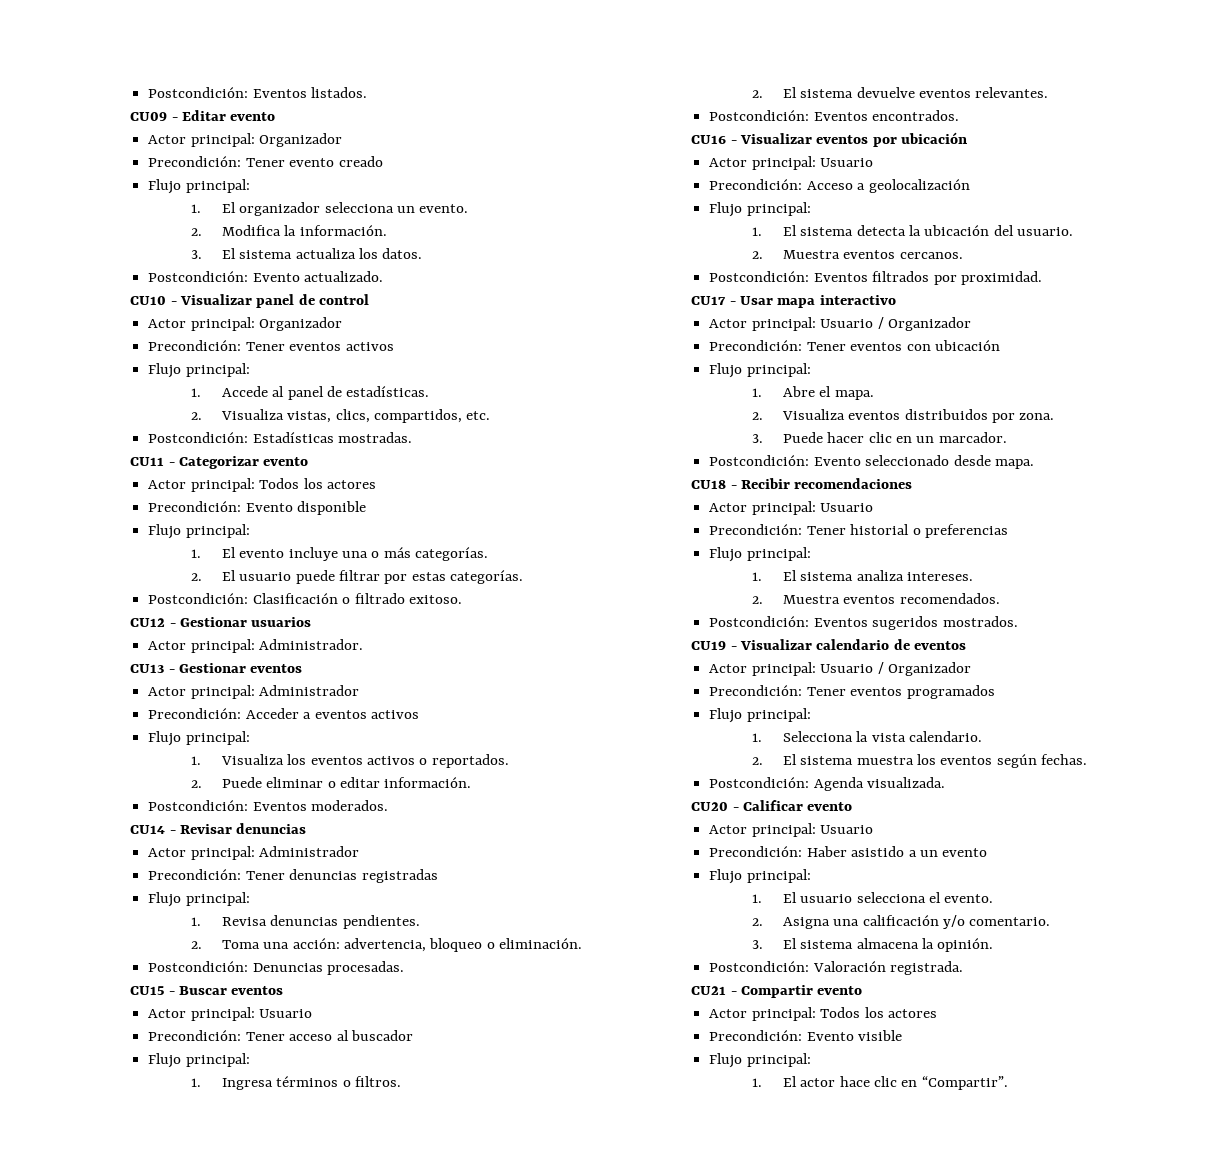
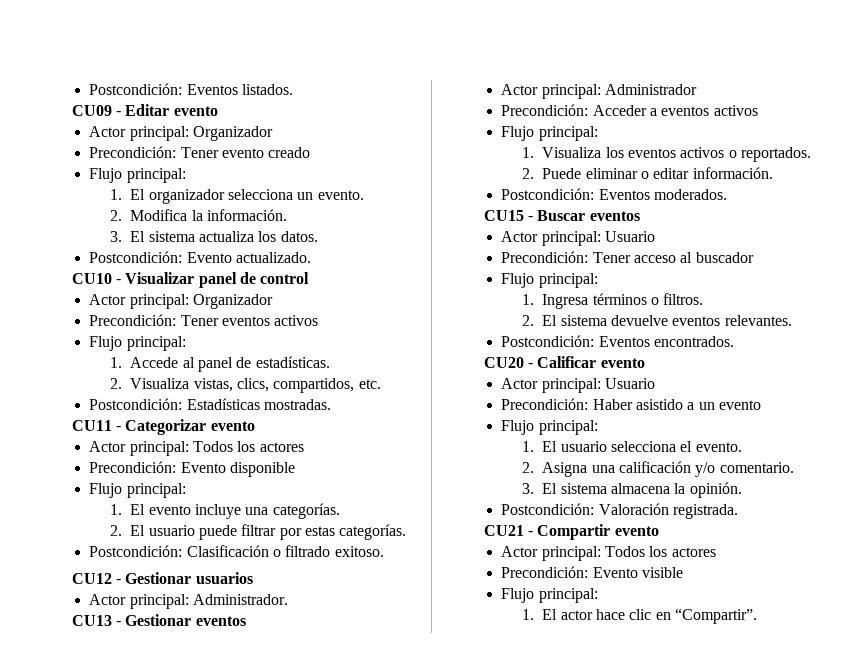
- 1. El evento incluye una o más categorías.
+ 1. El evento incluye una categorías.
- CU14 - Revisar denuncias
- Actor principal: Administrador
- Precondición: Tener denuncias registradas
- Flujo principal:
- 1. Revisa denuncias pendientes.
- 2. Toma una acción: advertencia, bloqueo o eliminación.
- Postcondición: Denuncias procesadas.
- CU16 - Visualizar eventos por ubicación
- Actor principal: Usuario
- Precondición: Acceso a geolocalización
- Flujo principal:
- 1. El sistema detecta la ubicación del usuario.
- 2. Muestra eventos cercanos.
- Postcondición: Eventos filtrados por proximidad.
- CU17 - Usar mapa interactivo
- Actor principal: Usuario / Organizador
- Precondición: Tener eventos con ubicación
- Flujo principal:
- 1. Abre el mapa.
- 2. Visualiza eventos distribuidos por zona.
- 3. Puede hacer clic en un marcador.
- Postcondición: Evento seleccionado desde mapa.
- CU18 - Recibir recomendaciones
- Actor principal: Usuario
- Precondición: Tener historial o preferencias
- Flujo principal:
- 1. El sistema analiza intereses.
- 2. Muestra eventos recomendados.
- Postcondición: Eventos sugeridos mostrados.
- CU19 - Visualizar calendario de eventos
- Actor principal: Usuario / Organizador
- Precondición: Tener eventos programados
- Flujo principal:
- 1. Selecciona la vista calendario.
- 2. El sistema muestra los eventos según fechas.
- Postcondición: Agenda visualizada.

